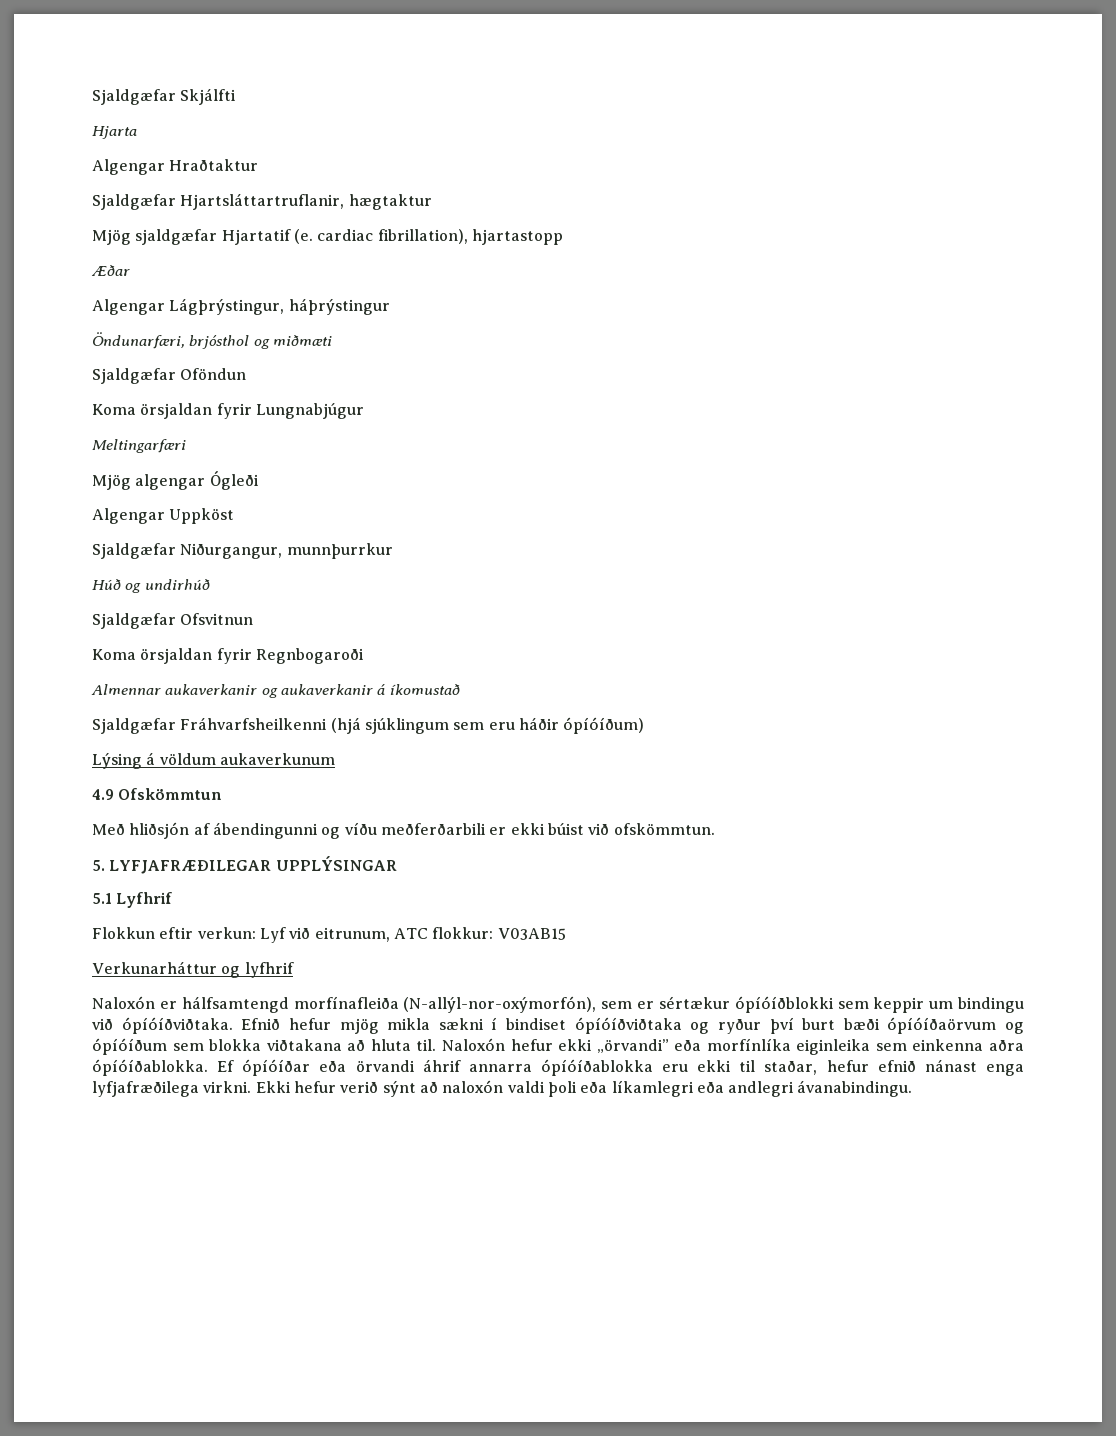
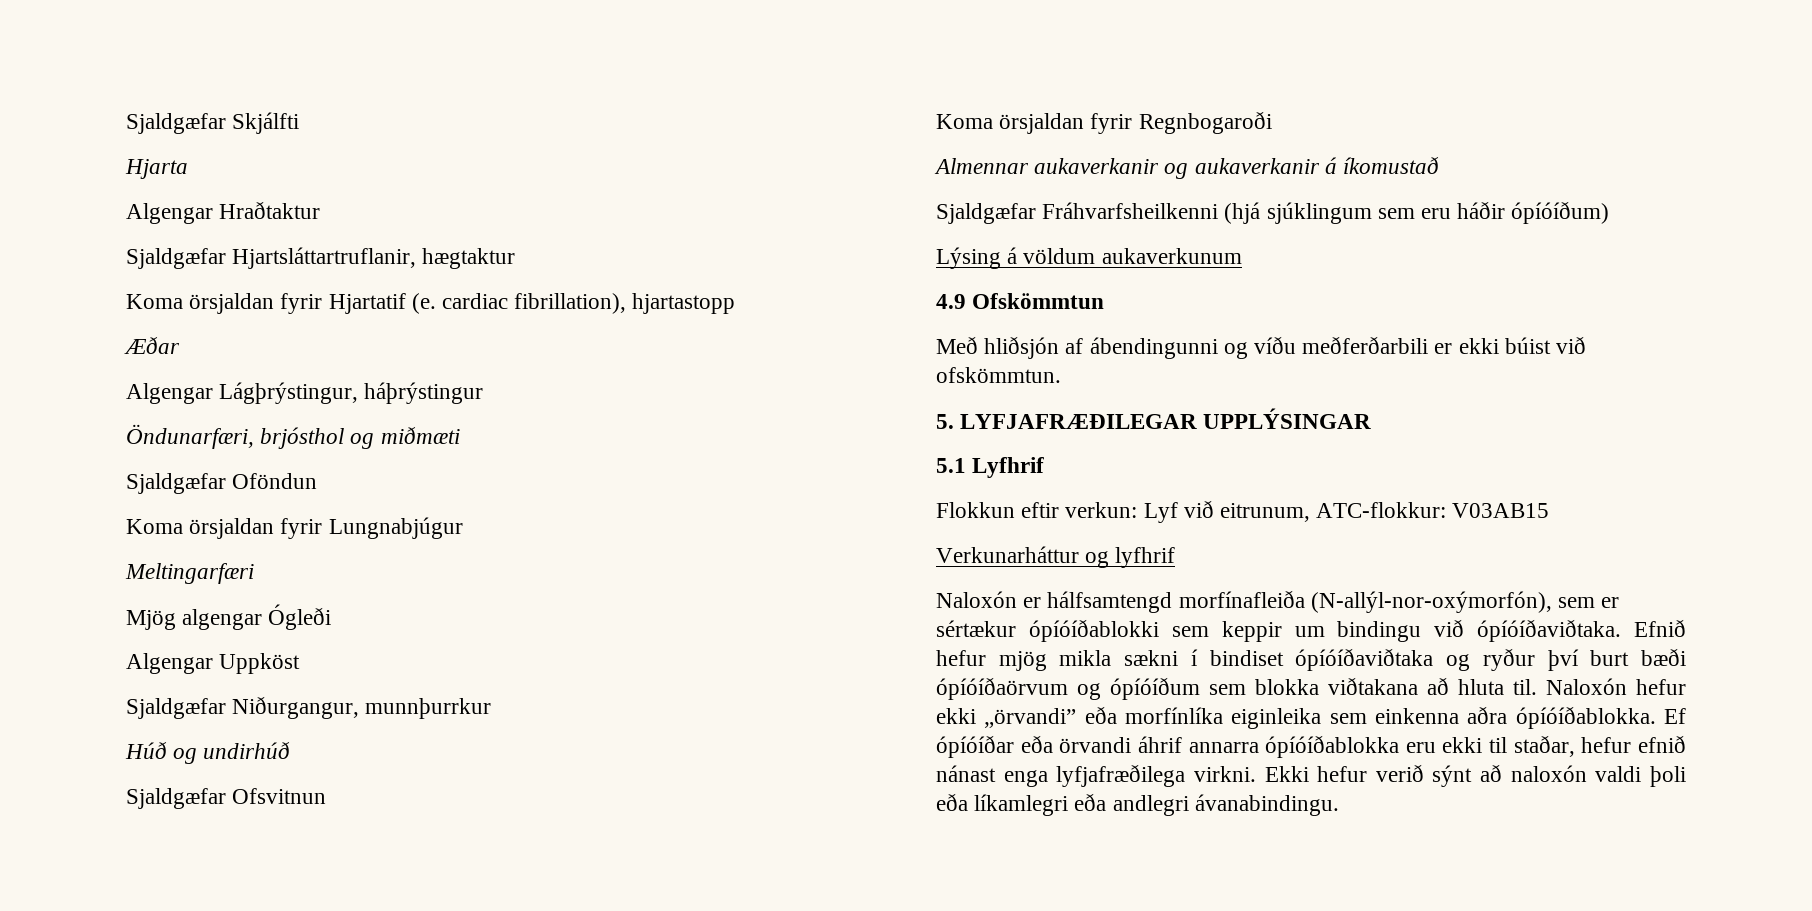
- Mjög sjaldgæfar Hjartatif (e. cardiac fibrillation), hjartastopp
+ Koma örsjaldan fyrir Hjartatif (e. cardiac fibrillation), hjartastopp
- Flokkun eftir verkun: Lyf við eitrunum, ATC flokkur: V03AB15
+ Flokkun eftir verkun: Lyf við eitrunum, ATC-flokkur: V03AB15
- Naloxón er hálfsamtengd morfínafleiða (N-allýl-nor-oxýmorfón), sem er sértækur ópíóíðblokki sem keppir um bindingu við ópíóíðviðtaka.
+ Naloxón er hálfsamtengd morfínafleiða (N-allýl-nor-oxýmorfón), sem er sértækur ópíóíðablokki sem keppir um bindingu við ópíóíðaviðtaka.
- Efnið hefur mjög mikla sækni í bindiset ópíóíðviðtaka og ryður því burt bæði ópíóíðaörvum og ópíóíðum sem blokka viðtakana að hluta til.
+ Efnið hefur mjög mikla sækni í bindiset ópíóíðaviðtaka og ryður því burt bæði ópíóíðaörvum og ópíóíðum sem blokka viðtakana að hluta til.

